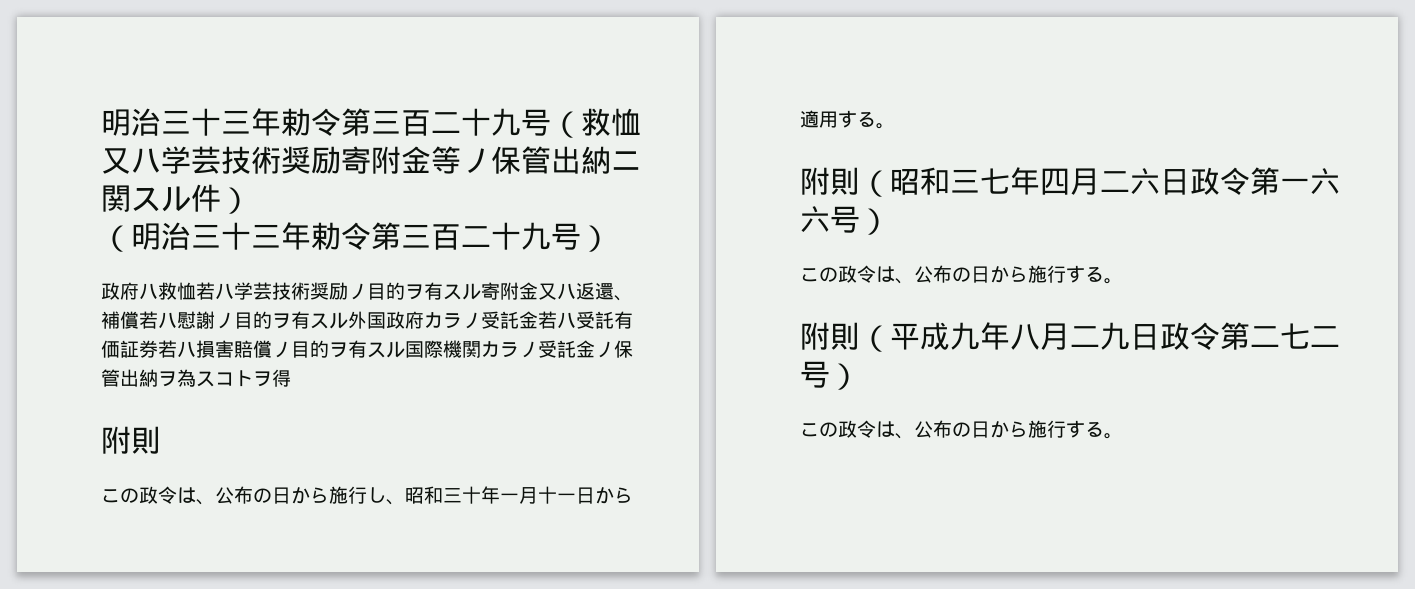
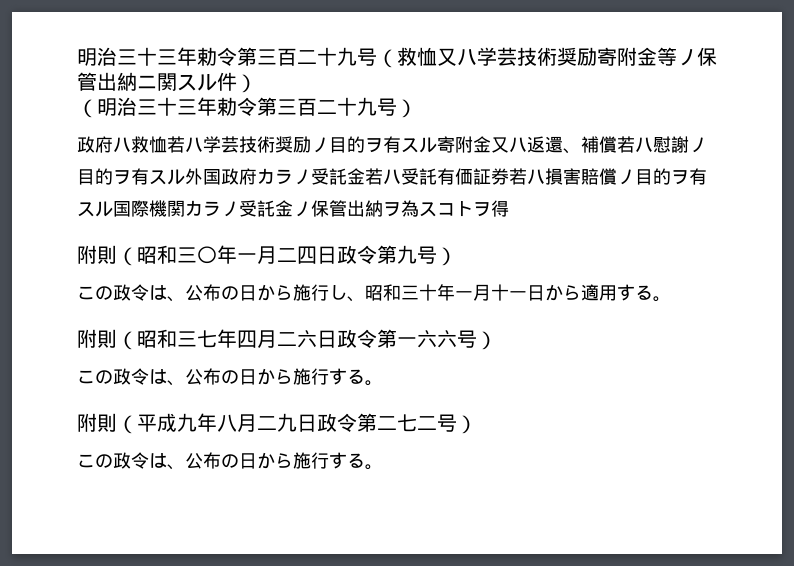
  政府ハ救恤若ハ学芸技術奨励ノ目的ヲ有スル寄附金又ハ返還、補償若ハ慰謝ノ目的ヲ有スル外国政府カラノ受託金若ハ受託有価証券若ハ損害賠償ノ目的ヲ有スル国際機関カラノ受託金ノ保管出納ヲ為スコトヲ得
- 附則
+ 附則（昭和三〇年一月二四日政令第九号）

